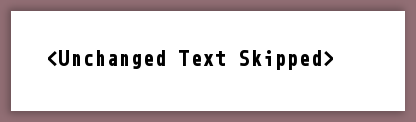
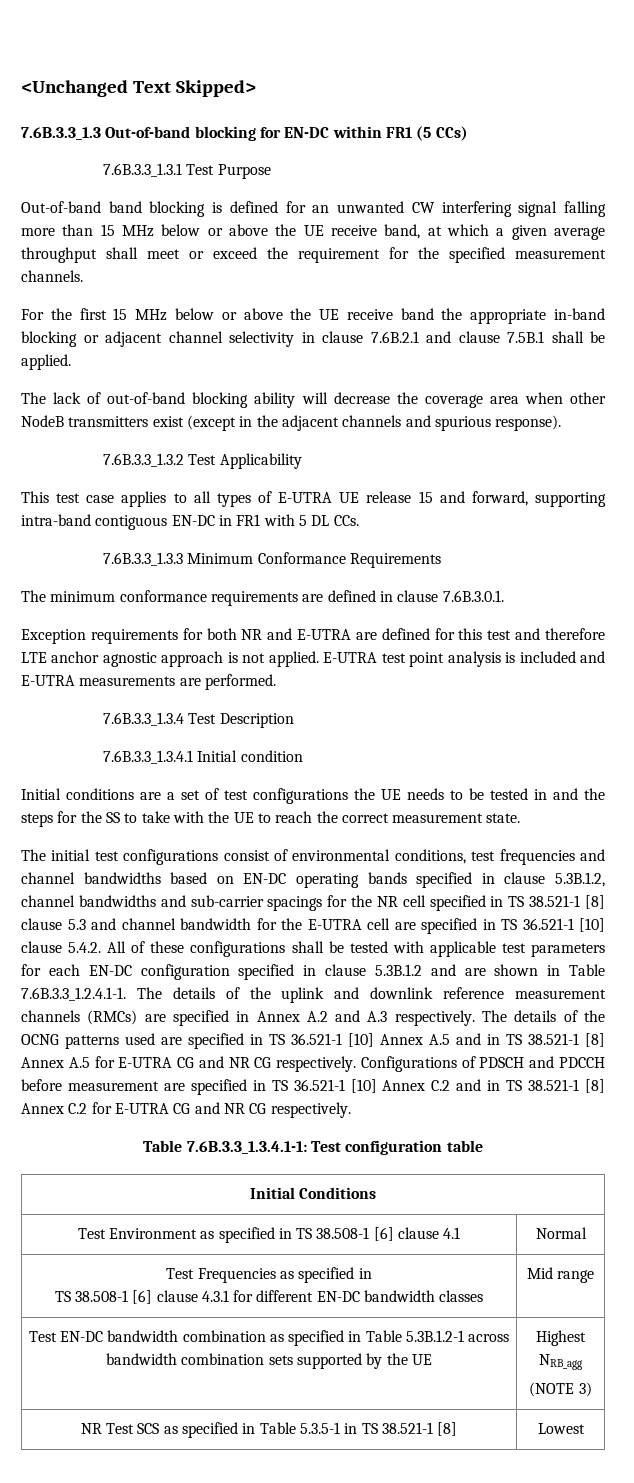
+ 7.6B.3.3_1.3 Out-of-band blocking for EN-DC within FR1 (5 CCs)
+ 7.6B.3.3_1.3.1 Test Purpose
+ Out-of-band band blocking is defined for an unwanted CW interfering signal falling more than 15 MHz below or above the UE receive band, at which a given average throughput shall meet or exceed the requirement for the specified measurement channels.
+ For the first 15 MHz below or above the UE receive band the appropriate in-band blocking or adjacent channel selectivity in clause 7.6B.2.1 and clause 7.5B.1 shall be applied.
+ The lack of out-of-band blocking ability will decrease the coverage area when other NodeB transmitters exist (except in the adjacent channels and spurious response).
+ 7.6B.3.3_1.3.2 Test Applicability
+ This test case applies to all types of E-UTRA UE release 15 and forward, supporting intra-band contiguous EN-DC in FR1 with 5 DL CCs.
+ 7.6B.3.3_1.3.3 Minimum Conformance Requirements
+ The minimum conformance requirements are defined in clause 7.6B.3.0.1.
+ Exception requirements for both NR and E-UTRA are defined for this test and therefore LTE anchor agnostic approach is not applied. E-UTRA test point analysis is included and E-UTRA measurements are performed.
+ 7.6B.3.3_1.3.4 Test Description
+ 7.6B.3.3_1.3.4.1 Initial condition
+ Initial conditions are a set of test configurations the UE needs to be tested in and the steps for the SS to take with the UE to reach the correct measurement state.
+ The initial test configurations consist of environmental conditions, test frequencies and channel bandwidths based on EN-DC operating bands specified in clause 5.3B.1.2, channel bandwidths and sub-carrier spacings for the NR cell specified in TS 38.521-1 [8] clause 5.3 and channel bandwidth for the E-UTRA cell are specified in TS 36.521-1 [10] clause 5.4.2. All of these configurations shall be tested with applicable test parameters for each EN-DC configuration specified in clause 5.3B.1.2 and are shown in Table 7.6B.3.3_1.2.4.1-1. The details of the uplink and downlink reference measurement channels (RMCs) are specified in Annex A.2 and A.3 respectively. The details of the OCNG patterns used are specified in TS 36.521-1 [10] Annex A.5 and in TS 38.521-1 [8] Annex A.5 for E-UTRA CG and NR CG respectively. Configurations of PDSCH and PDCCH before measurement are specified in TS 36.521-1 [10] Annex C.2 and in TS 38.521-1 [8] Annex C.2 for E-UTRA CG and NR CG respectively.
+ Table 7.6B.3.3_1.3.4.1-1: Test configuration table
+ Initial Conditions
+ Test Environment as specified in TS 38.508-1 [6] clause 4.1 | Normal
+ Test Frequencies as specified in
+ TS 38.508-1 [6] clause 4.3.1 for different EN-DC bandwidth classes | Mid range
+ Test EN-DC bandwidth combination as specified in Table 5.3B.1.2-1 across bandwidth combination sets supported by the UE | Highest NRB_agg
+ (NOTE 3)
+ NR Test SCS as specified in Table 5.3.5-1 in TS 38.521-1 [8] | Lowest

